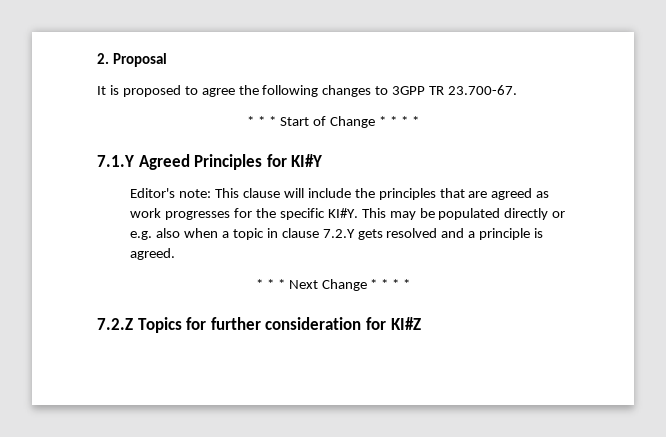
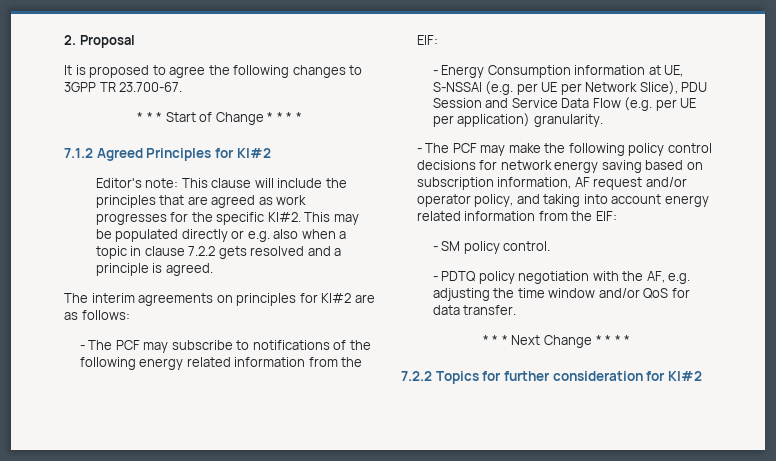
- 7.1.Y Agreed Principles for KI#Y
+ 7.1.2 Agreed Principles for KI#2
- Editor's note: This clause will include the principles that are agreed as work progresses for the specific KI#Y.
+ Editor's note: This clause will include the principles that are agreed as work progresses for the specific KI#2.
- This may be populated directly or e.g. also when a topic in clause 7.2.Y gets resolved and a principle is agreed.
+ This may be populated directly or e.g. also when a topic in clause 7.2.2 gets resolved and a principle is agreed.
+ The interim agreements on principles for KI#2 are as follows:
+ - The PCF may subscribe to notifications of the following energy related information from the EIF:
+ - Energy Consumption information at UE, S-NSSAI (e.g. per UE per Network Slice), PDU Session and Service Data Flow (e.g. per UE per application) granularity.
+ - The PCF may make the following policy control decisions for network energy saving based on subscription information, AF request and/or operator policy, and taking into account energy related information from the EIF:
+ - SM policy control.
+ - PDTQ policy negotiation with the AF, e.g. adjusting the time window and/or QoS for data transfer.
- 7.2.Z Topics for further consideration for KI#Z
+ 7.2.2 Topics for further consideration for KI#2

